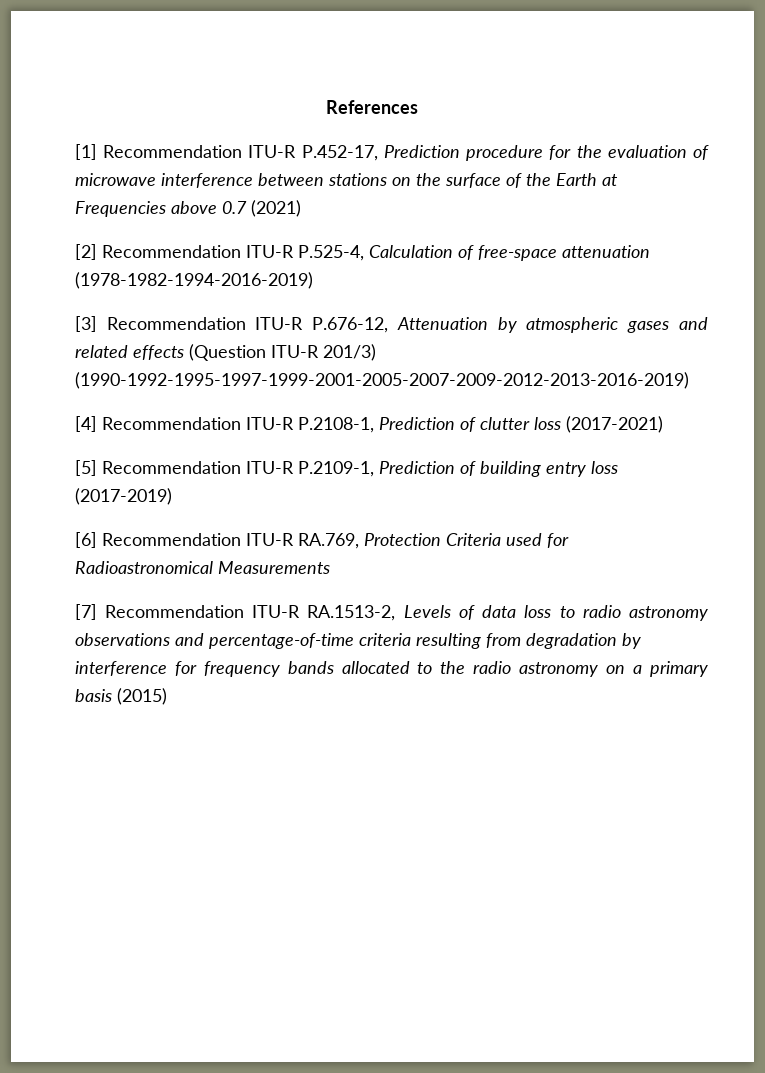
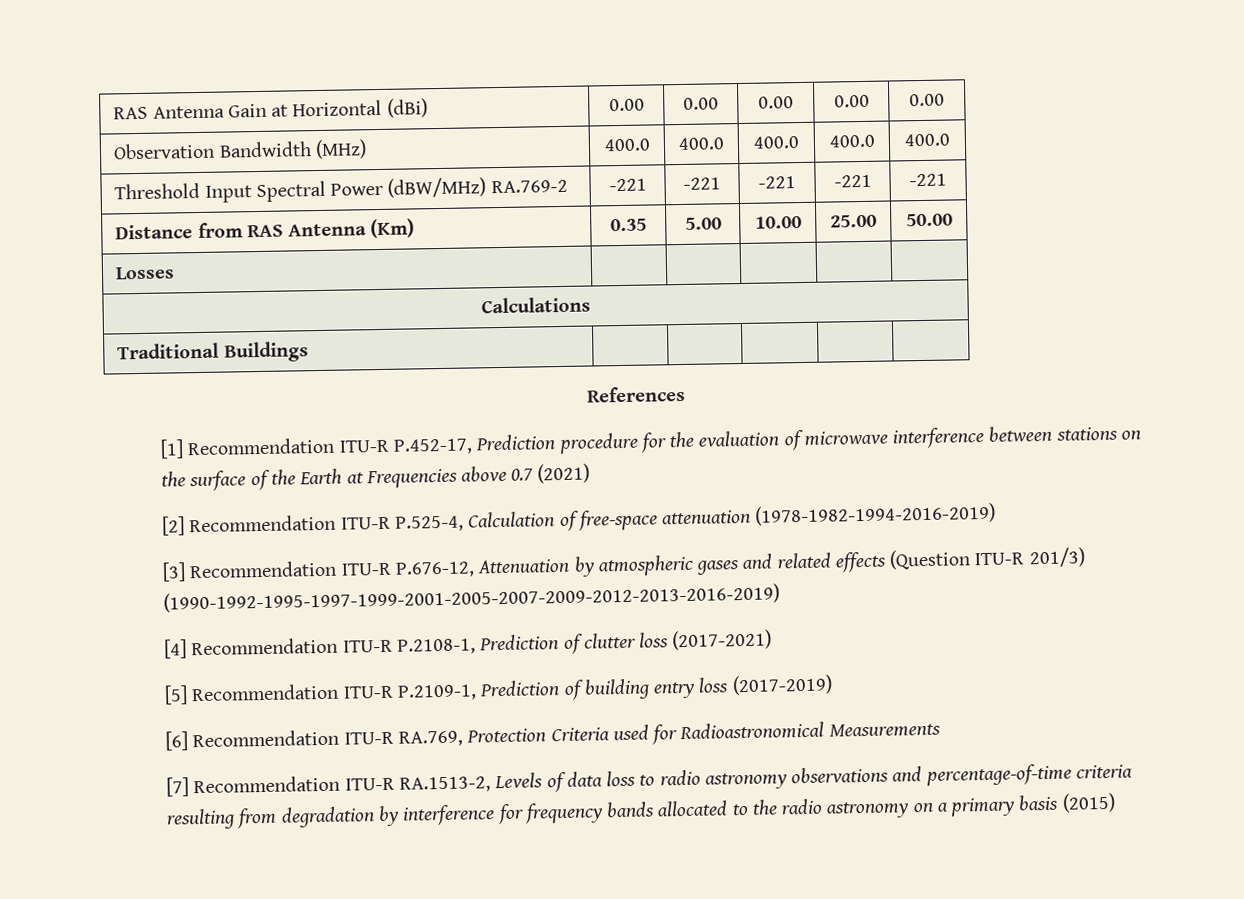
+ RAS Antenna Gain at Horizontal (dBi) | 0.00 | 0.00 | 0.00 | 0.00 | 0.00
+ Observation Bandwidth (MHz) | 400.0 | 400.0 | 400.0 | 400.0 | 400.0
+ Threshold Input Spectral Power (dBW/MHz) RA.769-2 | -221 | -221 | -221 | -221 | -221
+ Distance from RAS Antenna (Km) | 0.35 | 5.00 | 10.00 | 25.00 | 50.00
+ Losses | | | | |
+ Calculations
+ Traditional Buildings | | | | |

